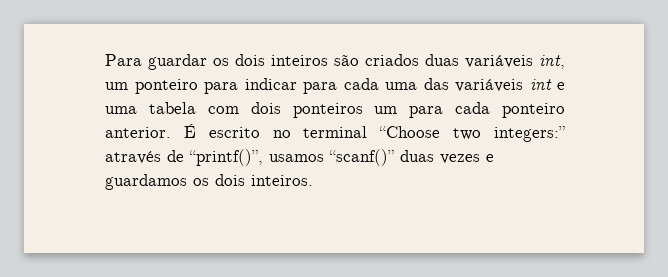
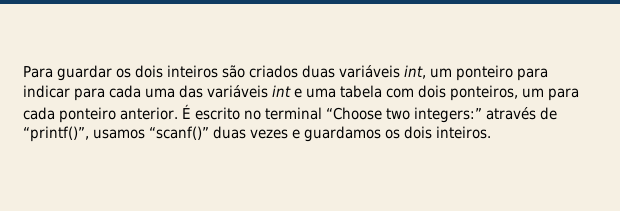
- Para guardar os dois inteiros são criados duas variáveis int, um ponteiro para indicar para cada uma das variáveis int e uma tabela com dois ponteiros um para cada ponteiro anterior.
+ Para guardar os dois inteiros são criados duas variáveis int, um ponteiro para indicar para cada uma das variáveis int e uma tabela com dois ponteiros, um para cada ponteiro anterior.

